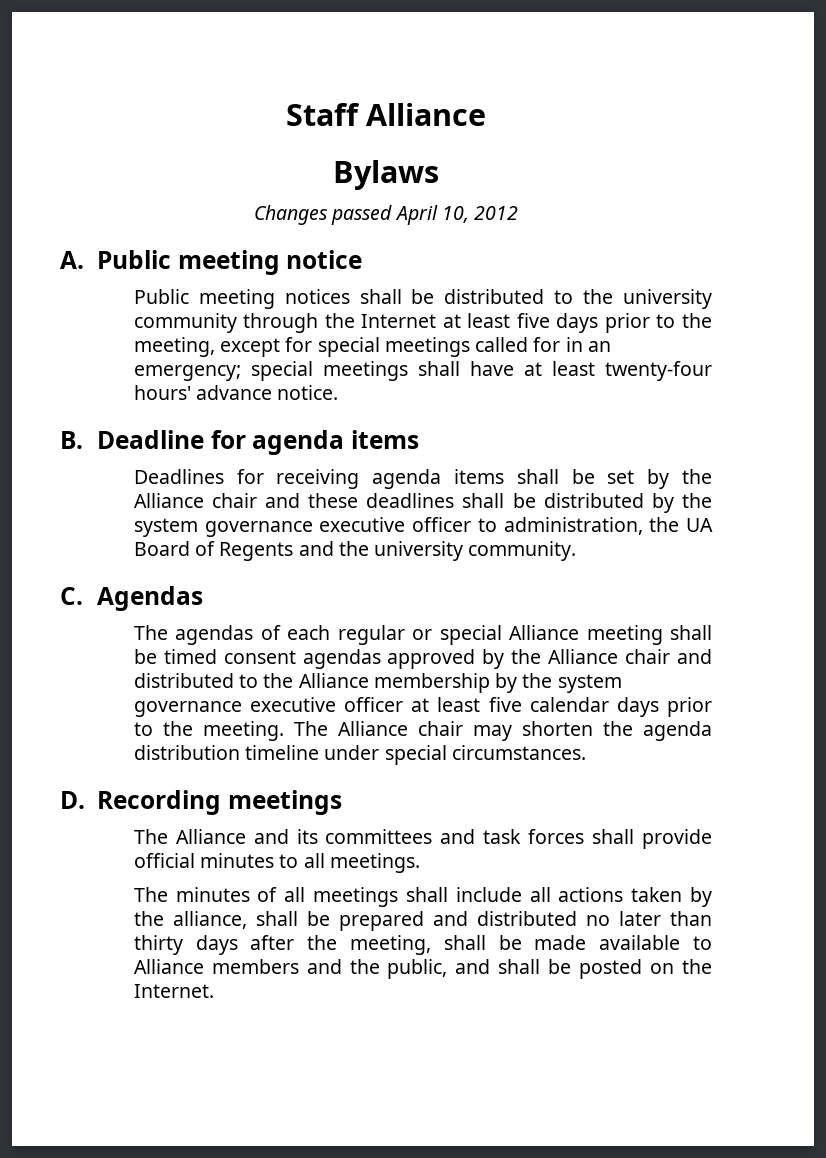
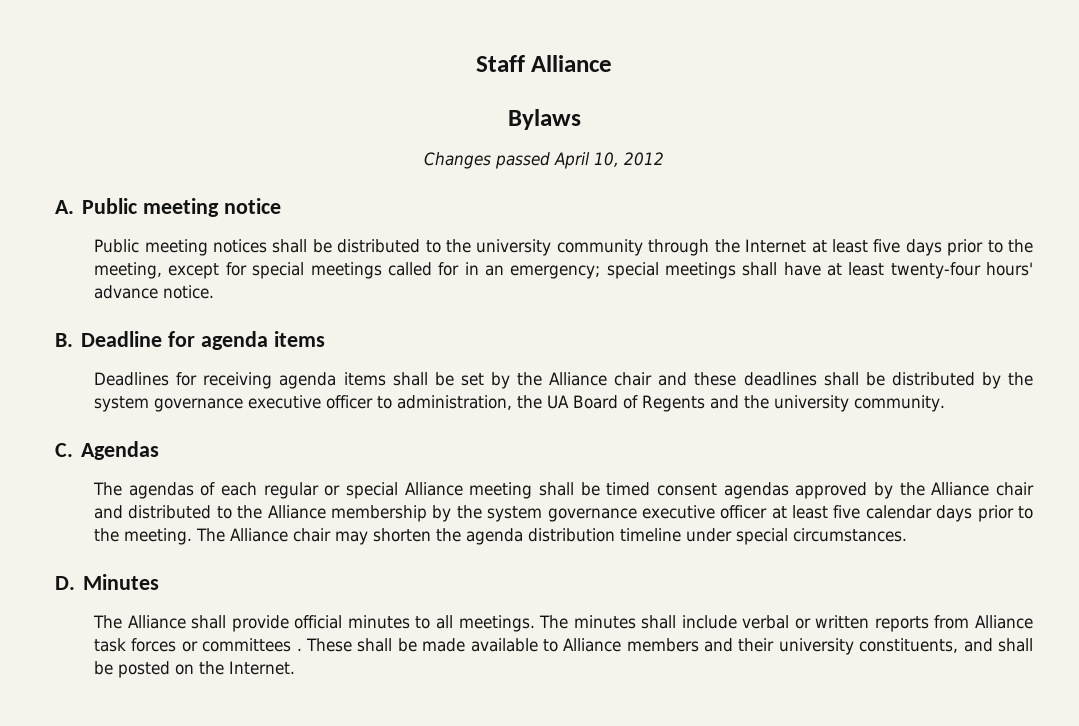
- D. Recording meetings
- The Alliance and its committees and task forces shall provide official minutes to all meetings.
- The minutes of all meetings shall include all actions taken by the alliance, shall be prepared and distributed no later than thirty days after the meeting, shall be made available to Alliance members and the public, and shall be posted on the Internet.
+ D. Minutes
+ The Alliance shall provide official minutes to all meetings. The minutes shall include verbal or written reports from Alliance task forces or committees . These shall be made available to Alliance members and their university constituents, and shall be posted on the Internet.

